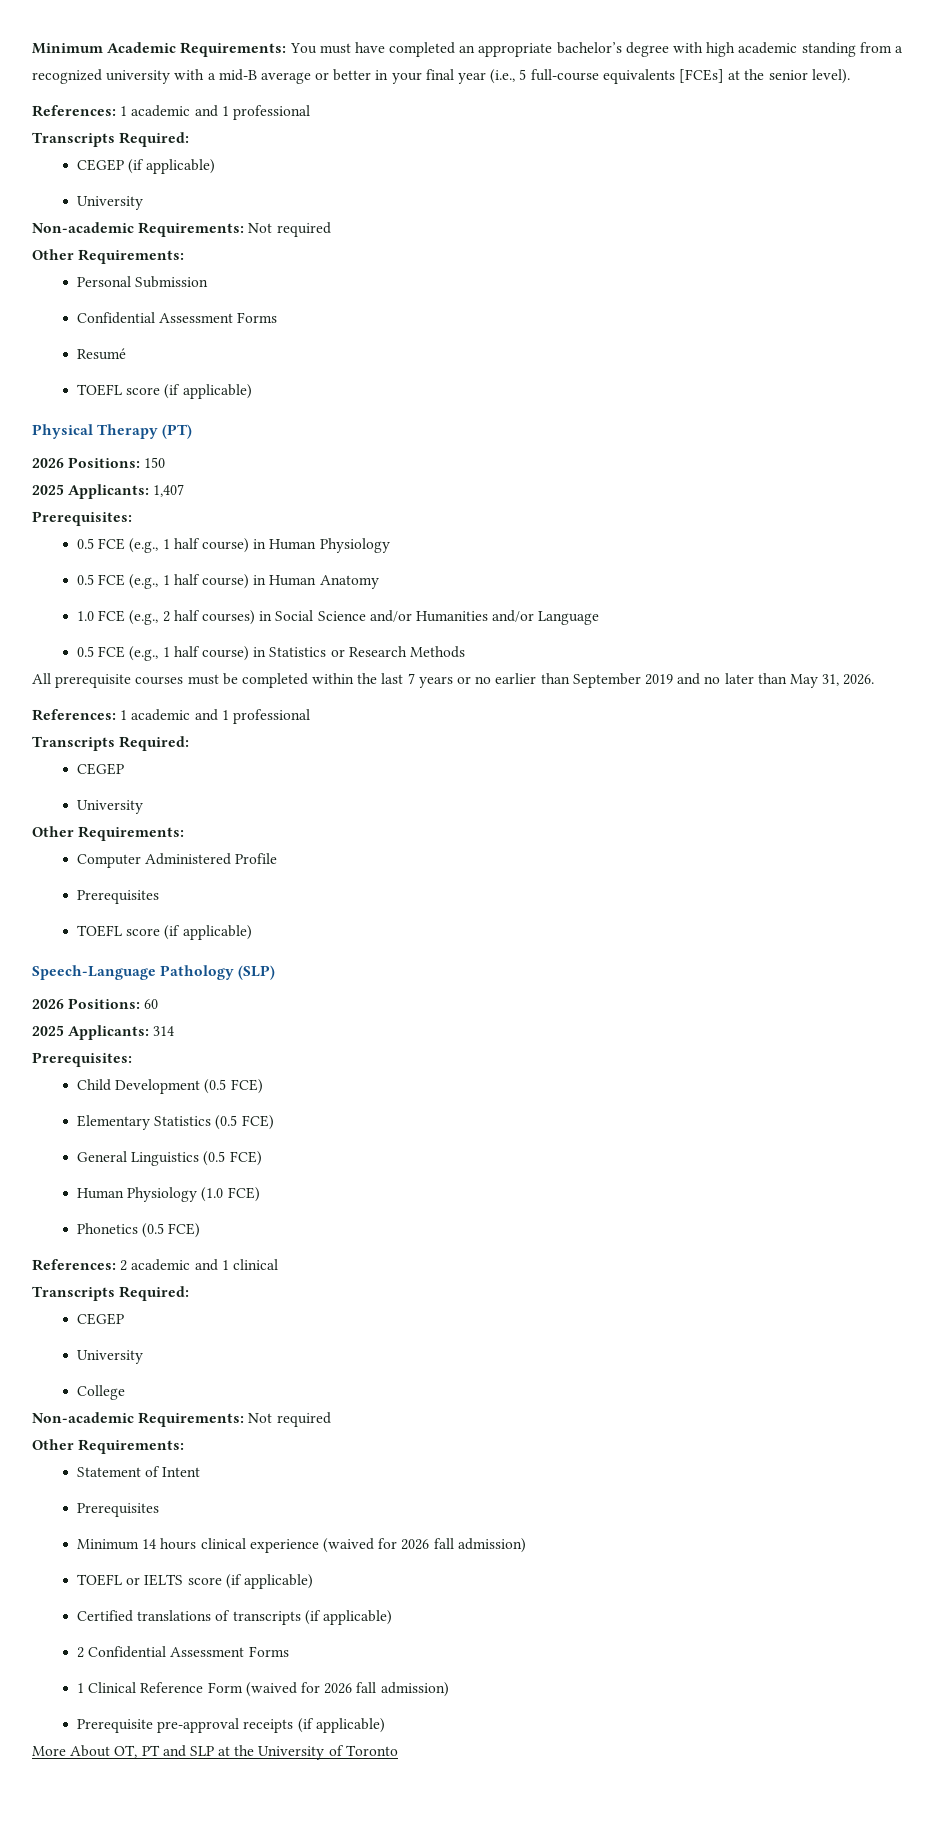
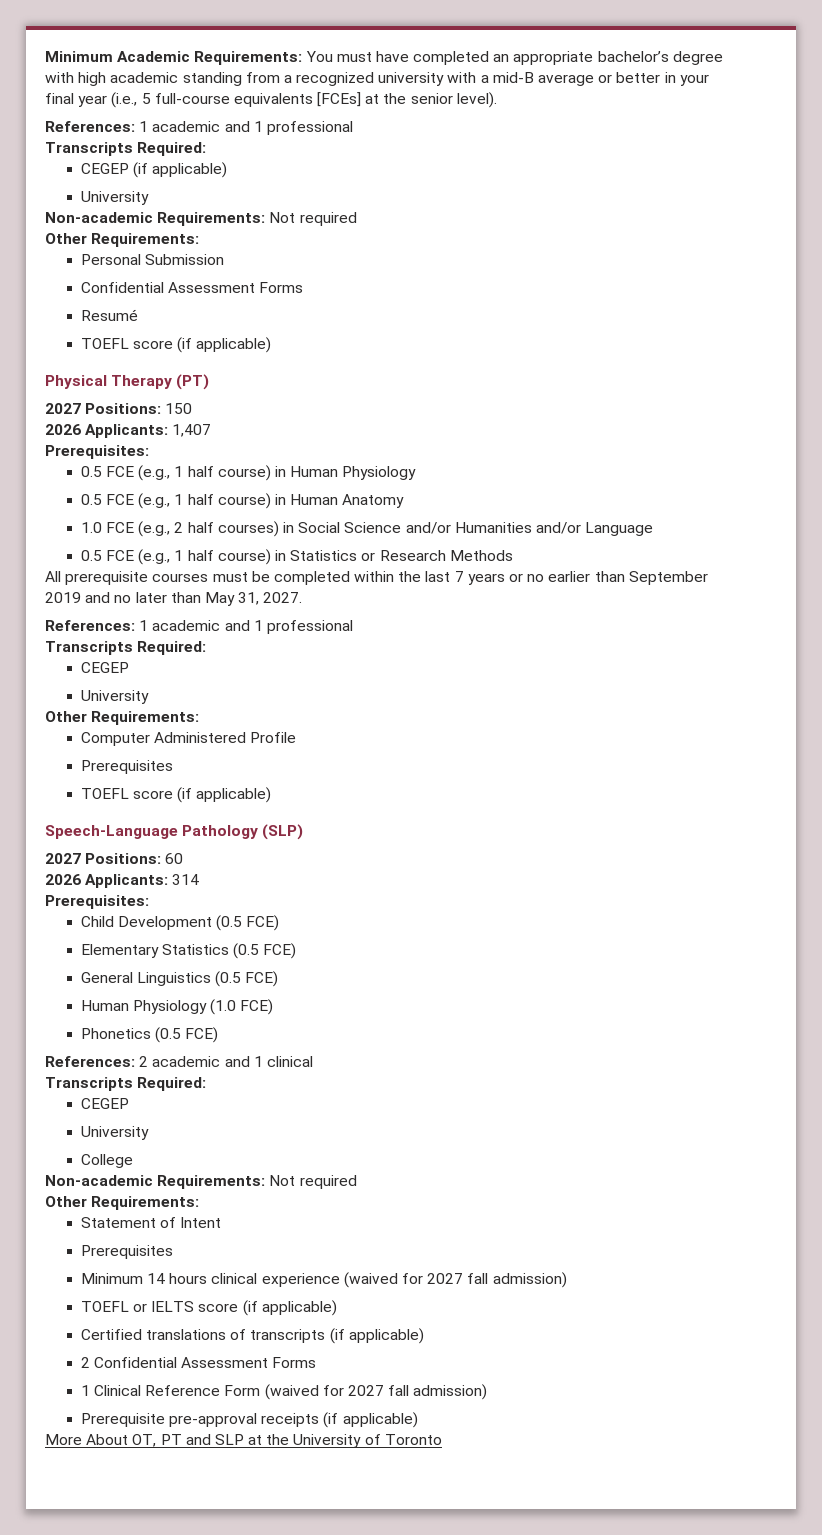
- 2026 Positions: 150
+ 2027 Positions: 150
- 2025 Applicants: 1,407
+ 2026 Applicants: 1,407
- All prerequisite courses must be completed within the last 7 years or no earlier than September 2019 and no later than May 31, 2026.
+ All prerequisite courses must be completed within the last 7 years or no earlier than September 2019 and no later than May 31, 2027.
- 2026 Positions: 60
+ 2027 Positions: 60
- 2025 Applicants: 314
+ 2026 Applicants: 314
- Minimum 14 hours clinical experience (waived for 2026 fall admission)
+ Minimum 14 hours clinical experience (waived for 2027 fall admission)
- 1 Clinical Reference Form (waived for 2026 fall admission)
+ 1 Clinical Reference Form (waived for 2027 fall admission)

